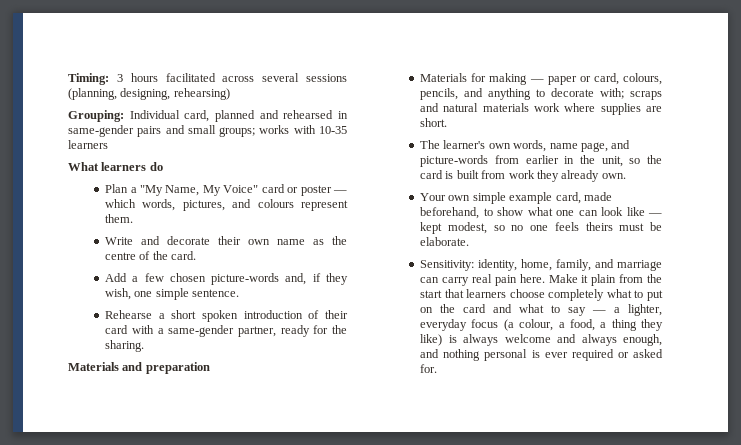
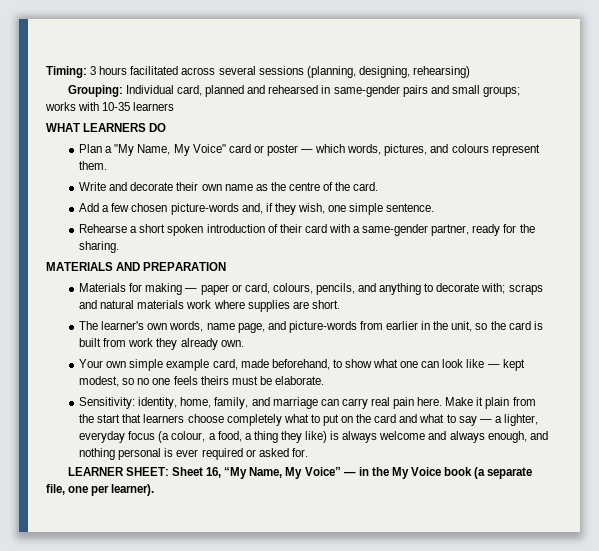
- What learners do
+ WHAT LEARNERS DO
- Materials and preparation
+ MATERIALS AND PREPARATION
+ LEARNER SHEET: Sheet 16, “My Name, My Voice” — in the My Voice book (a separate file, one per learner).

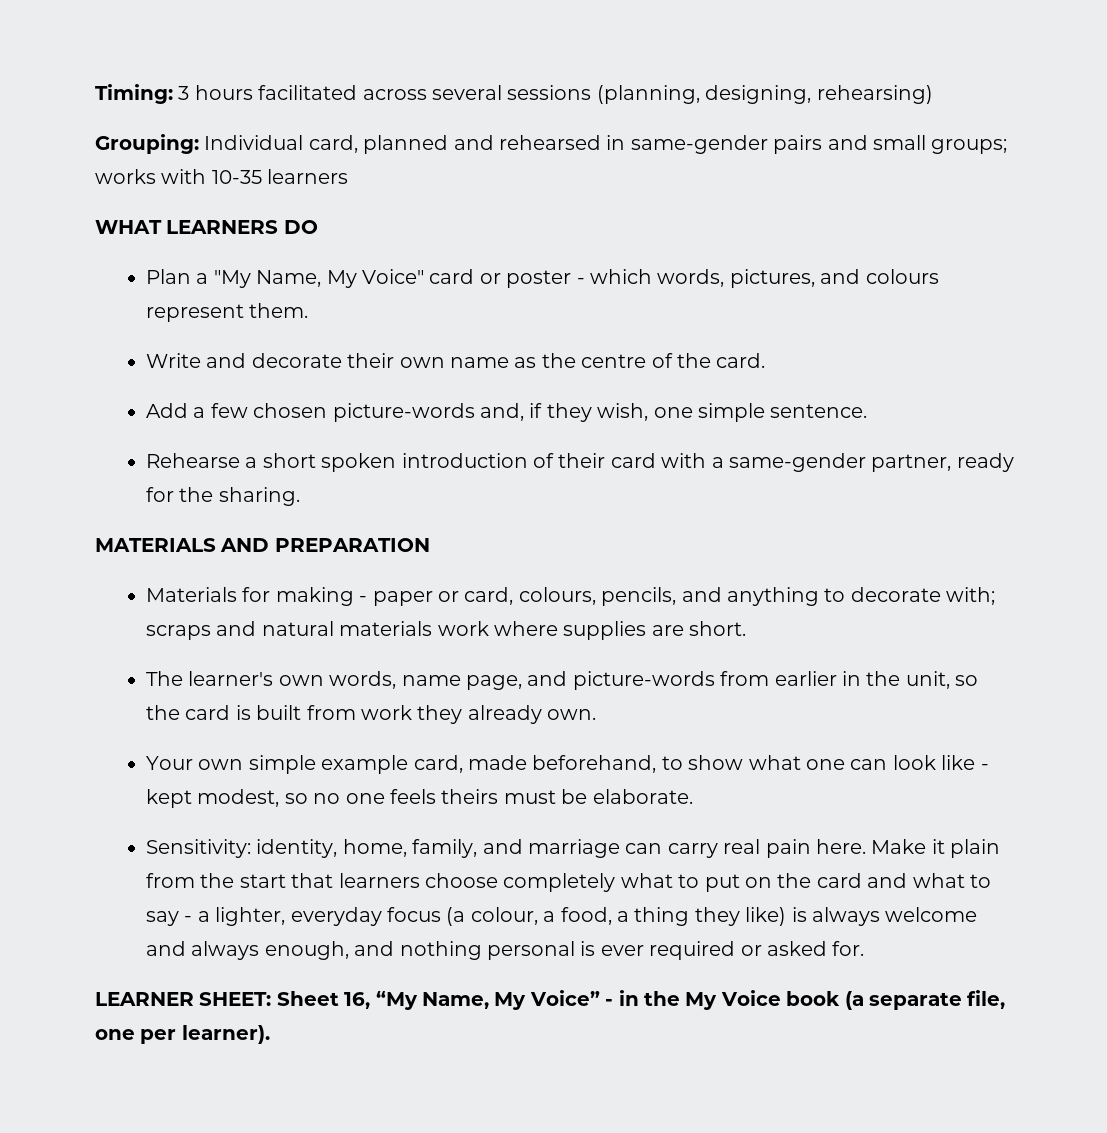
- Plan a "My Name, My Voice" card or poster — which words, pictures, and colours represent them.
+ Plan a "My Name, My Voice" card or poster - which words, pictures, and colours represent them.
- Materials for making — paper or card, colours, pencils, and anything to decorate with; scraps and natural materials work where supplies are short.
+ Materials for making - paper or card, colours, pencils, and anything to decorate with; scraps and natural materials work where supplies are short.
- Your own simple example card, made beforehand, to show what one can look like — kept modest, so no one feels theirs must be elaborate.
+ Your own simple example card, made beforehand, to show what one can look like - kept modest, so no one feels theirs must be elaborate.
- Make it plain from the start that learners choose completely what to put on the card and what to say — a lighter, everyday focus (a colour, a food, a thing they like) is always welcome and always enough, and nothing personal is ever required or asked for.
+ Make it plain from the start that learners choose completely what to put on the card and what to say - a lighter, everyday focus (a colour, a food, a thing they like) is always welcome and always enough, and nothing personal is ever required or asked for.
- LEARNER SHEET: Sheet 16, “My Name, My Voice” — in the My Voice book (a separate file, one per learner).
+ LEARNER SHEET: Sheet 16, “My Name, My Voice” - in the My Voice book (a separate file, one per learner).

